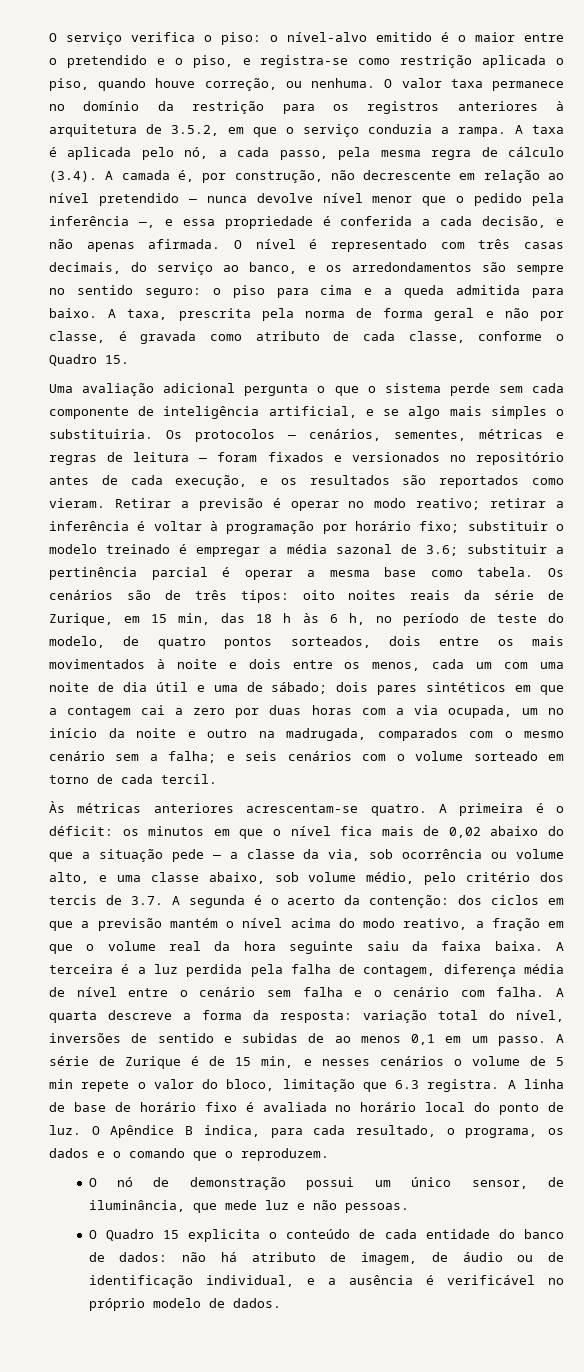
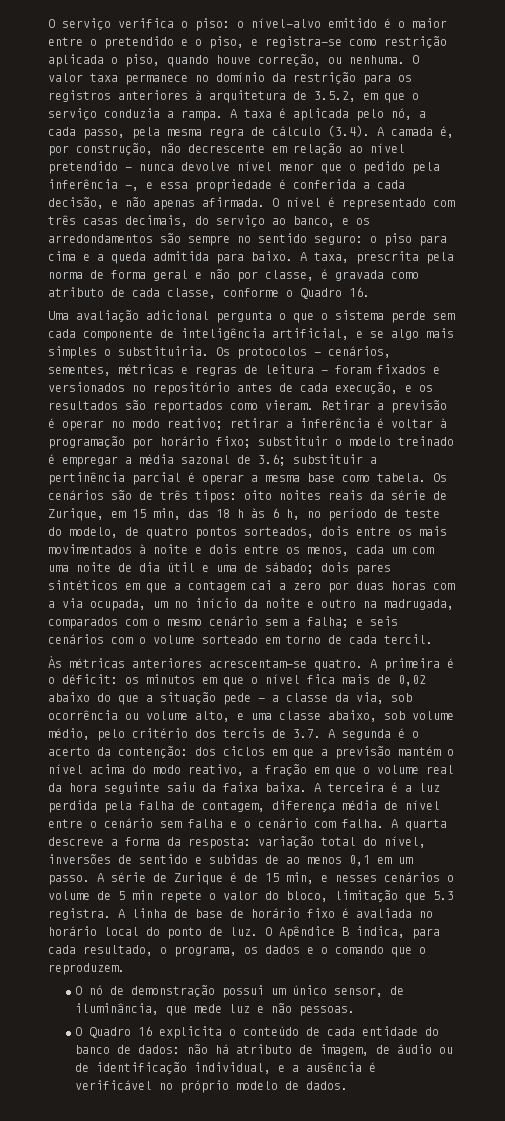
- A taxa, prescrita pela norma de forma geral e não por classe, é gravada como atributo de cada classe, conforme o Quadro 15.
+ A taxa, prescrita pela norma de forma geral e não por classe, é gravada como atributo de cada classe, conforme o Quadro 16.
- A série de Zurique é de 15 min, e nesses cenários o volume de 5 min repete o valor do bloco, limitação que 6.3 registra.
+ A série de Zurique é de 15 min, e nesses cenários o volume de 5 min repete o valor do bloco, limitação que 5.3 registra.
- O Quadro 15 explicita o conteúdo de cada entidade do banco de dados: não há atributo de imagem, de áudio ou de identificação individual, e a ausência é verificável no próprio modelo de dados.
+ O Quadro 16 explicita o conteúdo de cada entidade do banco de dados: não há atributo de imagem, de áudio ou de identificação individual, e a ausência é verificável no próprio modelo de dados.

